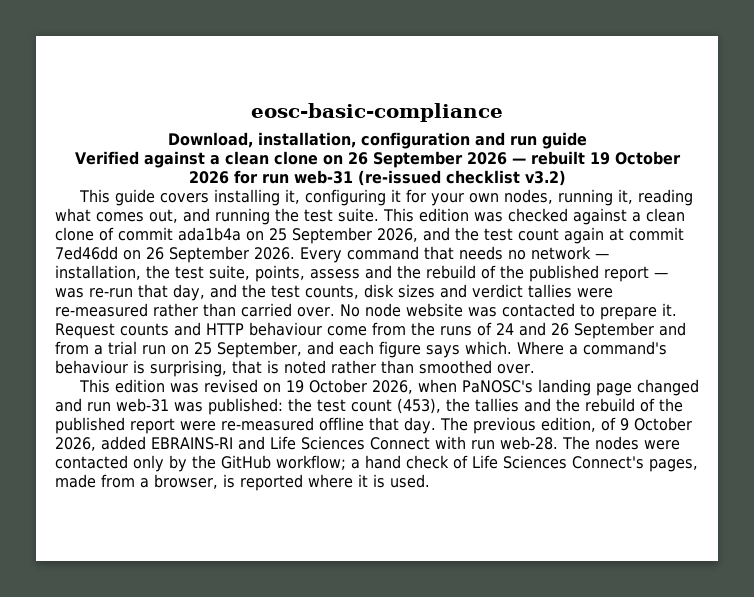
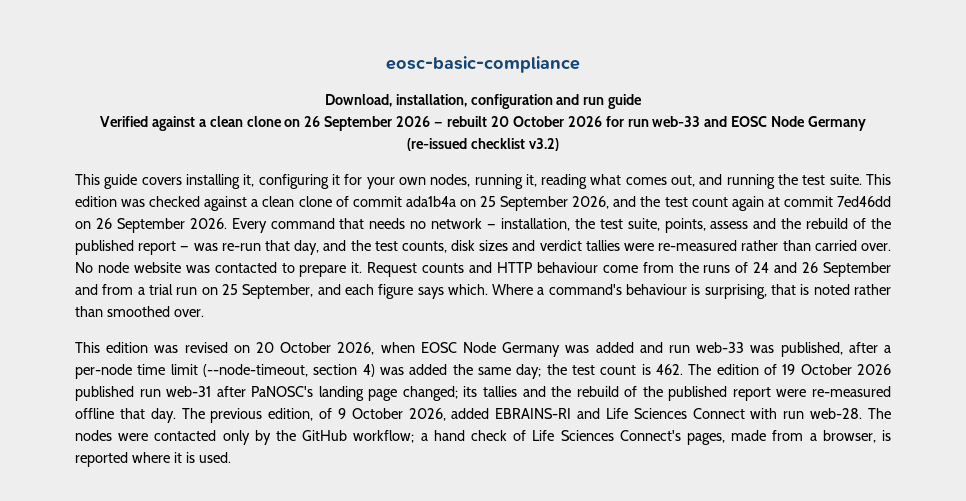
- Verified against a clean clone on 26 September 2026 — rebuilt 19 October 2026 for run web-31 (re-issued checklist v3.2)
+ Verified against a clean clone on 26 September 2026 — rebuilt 20 October 2026 for run web-33 and EOSC Node Germany (re-issued checklist v3.2)
- This edition was revised on 19 October 2026, when PaNOSC's landing page changed and run web-31 was published: the test count (453), the tallies and the rebuild of the published report were re-measured offline that day.
+ This edition was revised on 20 October 2026, when EOSC Node Germany was added and run web-33 was published, after a per-node time limit (--node-timeout, section 4) was added the same day; the test count is 462. The edition of 19 October 2026 published run web-31 after PaNOSC's landing page changed; its tallies and the rebuild of the published report were re-measured offline that day.

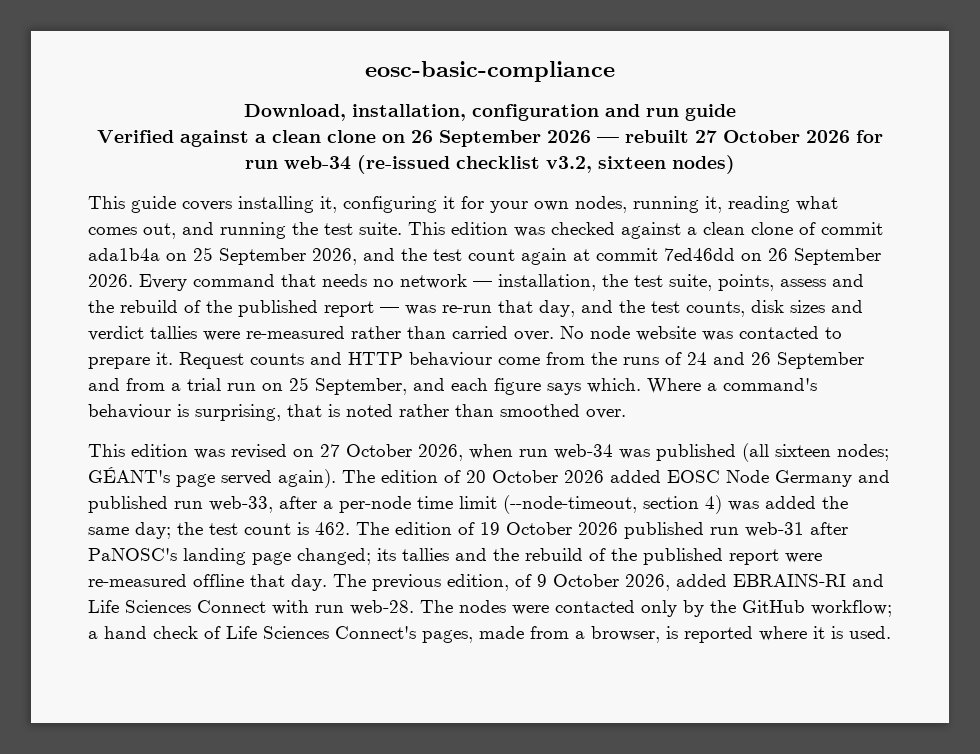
- Verified against a clean clone on 26 September 2026 — rebuilt 20 October 2026 for run web-33 and EOSC Node Germany (re-issued checklist v3.2)
+ Verified against a clean clone on 26 September 2026 — rebuilt 27 October 2026 for run web-34 (re-issued checklist v3.2, sixteen nodes)
- This edition was revised on 20 October 2026, when EOSC Node Germany was added and run web-33 was published, after a per-node time limit (--node-timeout, section 4) was added the same day; the test count is 462. The edition of 19 October 2026 published run web-31 after PaNOSC's landing page changed; its tallies and the rebuild of the published report were re-measured offline that day.
+ This edition was revised on 27 October 2026, when run web-34 was published (all sixteen nodes; GÉANT's page served again). The edition of 20 October 2026 added EOSC Node Germany and published run web-33, after a per-node time limit (--node-timeout, section 4) was added the same day; the test count is 462. The edition of 19 October 2026 published run web-31 after PaNOSC's landing page changed; its tallies and the rebuild of the published report were re-measured offline that day.

